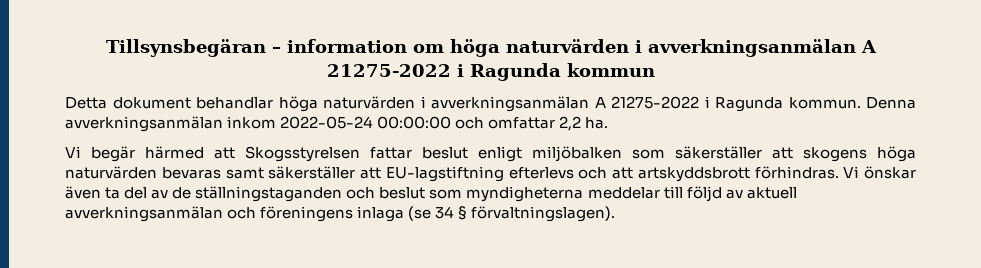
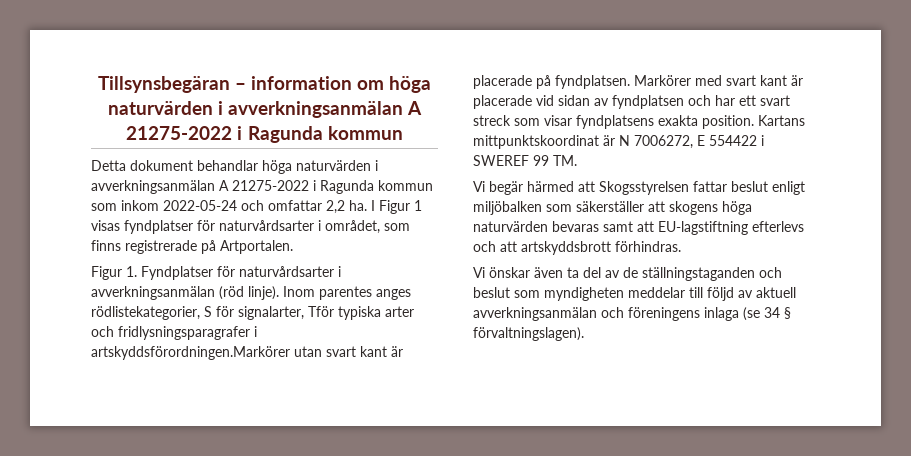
- Detta dokument behandlar höga naturvärden i avverkningsanmälan A 21275-2022 i Ragunda kommun. Denna avverkningsanmälan inkom 2022-05-24 00:00:00 och omfattar 2,2 ha.
+ Detta dokument behandlar höga naturvärden i avverkningsanmälan A 21275-2022 i Ragunda kommun som inkom 2022-05-24 och omfattar 2,2 ha. I Figur 1 visas fyndplatser för naturvårdsarter i området, som finns registrerade på Artportalen.
+ Figur 1. Fyndplatser för naturvårdsarter i avverkningsanmälan (röd linje). Inom parentes anges rödlistekategorier, S för signalarter, Tför typiska arter och fridlysningsparagrafer i artskyddsförordningen.Markörer utan svart kant är placerade på fyndplatsen. Markörer med svart kant är placerade vid sidan av fyndplatsen och har ett svart streck som visar fyndplatsens exakta position. Kartans mittpunktskoordinat är N 7006272, E 554422 i SWEREF 99 TM.
- Vi begär härmed att Skogsstyrelsen fattar beslut enligt miljöbalken som säkerställer att skogens höga naturvärden bevaras samt säkerställer att EU-lagstiftning efterlevs och att artskyddsbrott förhindras. Vi önskar även ta del av de ställningstaganden och beslut som myndigheterna meddelar till följd av aktuell avverkningsanmälan och föreningens inlaga (se 34 § förvaltningslagen).
+ Vi begär härmed att Skogsstyrelsen fattar beslut enligt miljöbalken som säkerställer att skogens höga naturvärden bevaras samt att EU-lagstiftning efterlevs och att artskyddsbrott förhindras.
+ Vi önskar även ta del av de ställningstaganden och beslut som myndigheten meddelar till följd av aktuell avverkningsanmälan och föreningens inlaga (se 34 § förvaltningslagen).

